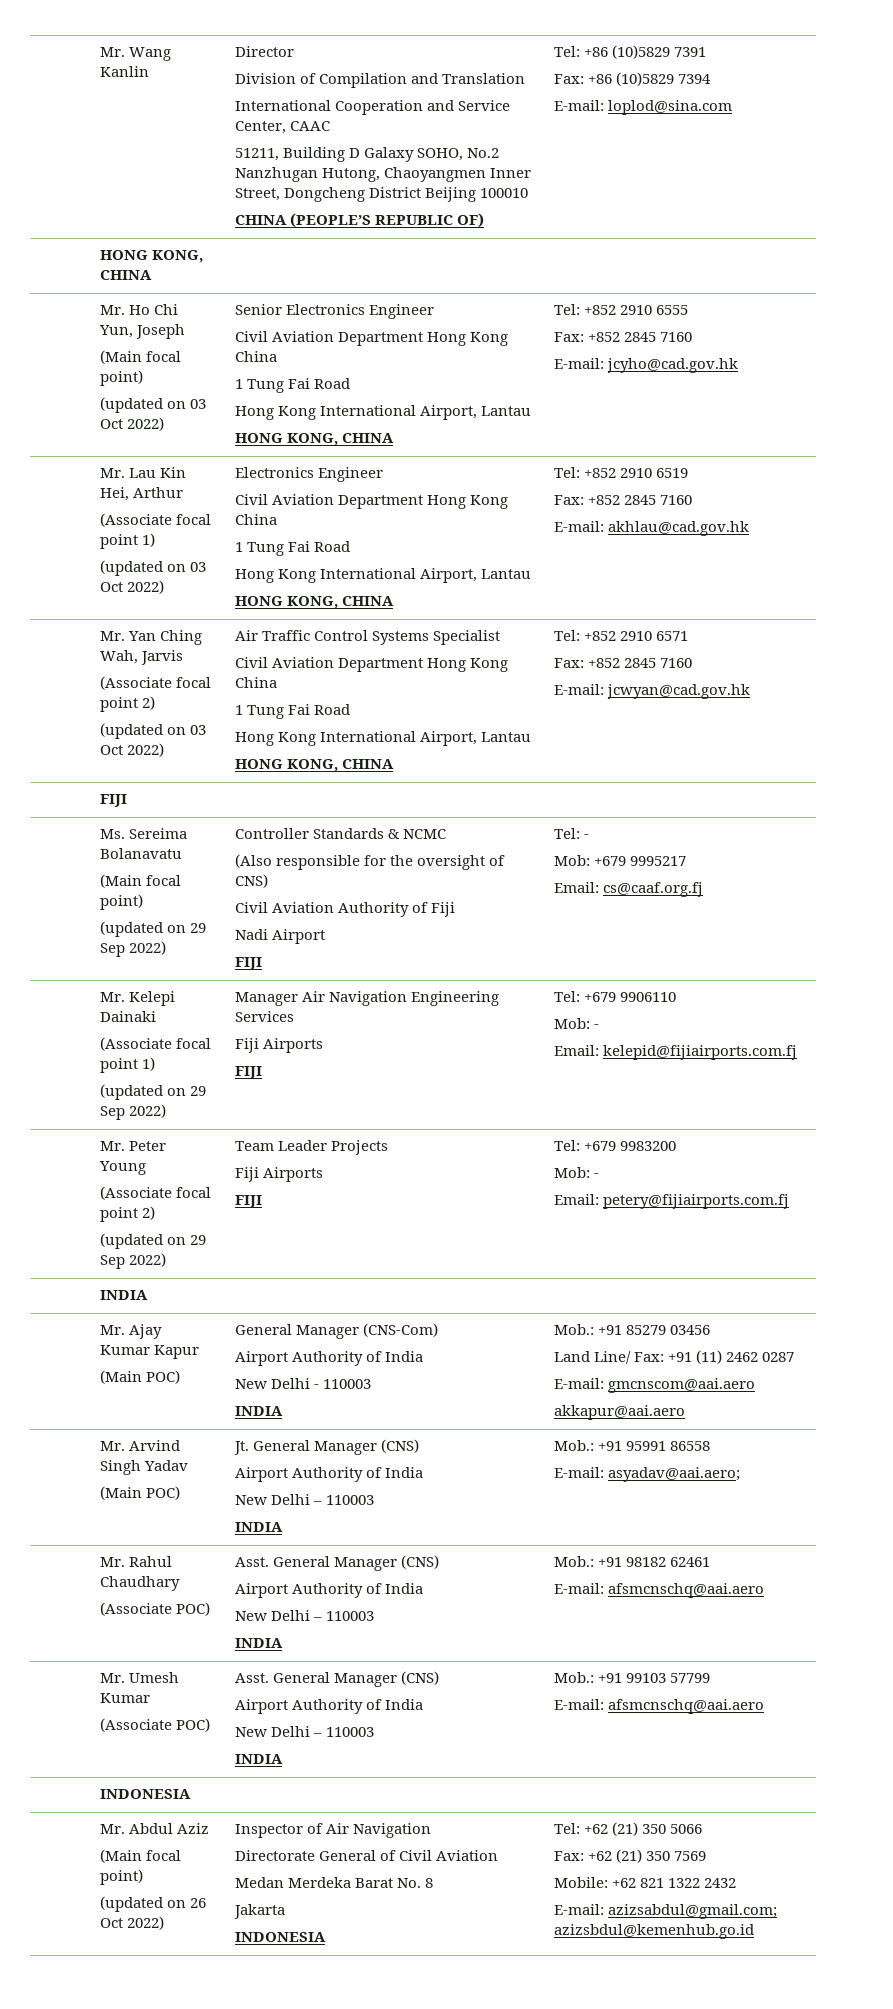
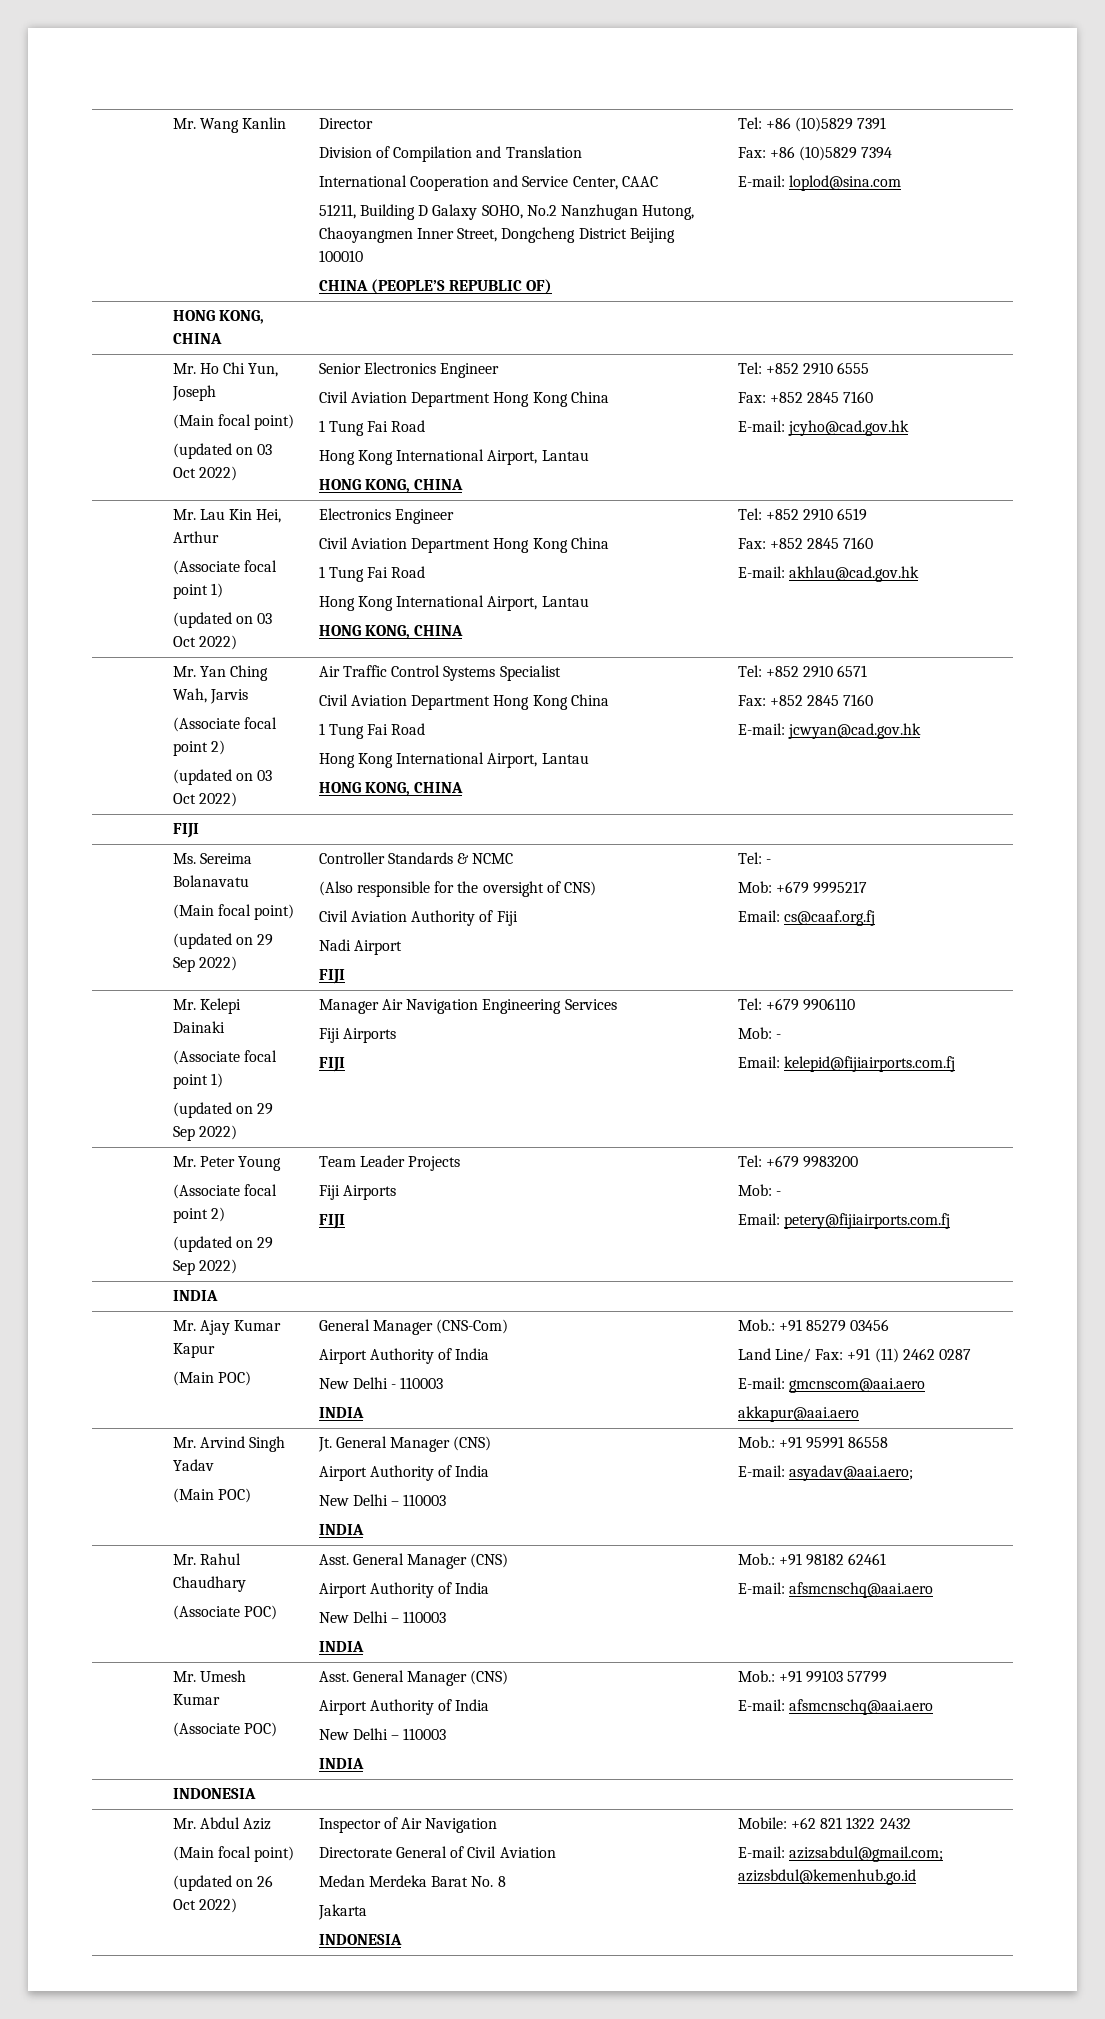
- Tel: +62 (21) 350 5066
- Fax: +62 (21) 350 7569

